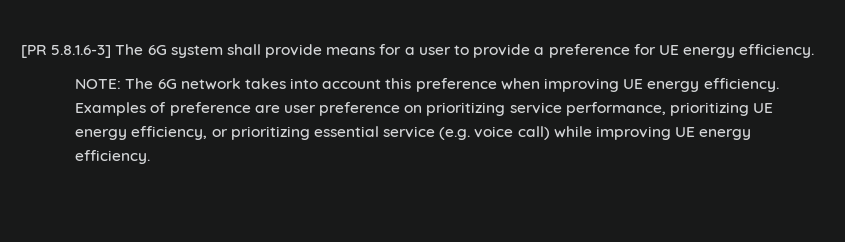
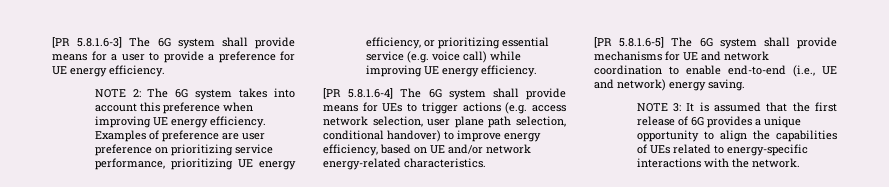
- NOTE: The 6G network takes into account this preference when improving UE energy efficiency.
+ NOTE 2: The 6G system takes into account this preference when improving UE energy efficiency.
+ [PR 5.8.1.6-4] The 6G system shall provide means for UEs to trigger actions (e.g. access network selection, user plane path selection, conditional handover) to improve energy efficiency, based on UE and/or network energy-related characteristics.
+ [PR 5.8.1.6-5] The 6G system shall provide mechanisms for UE and network coordination to enable end-to-end (i.e., UE and network) energy saving.
+ NOTE 3: It is assumed that the first release of 6G provides a unique opportunity to align the capabilities of UEs related to energy-specific interactions with the network.

